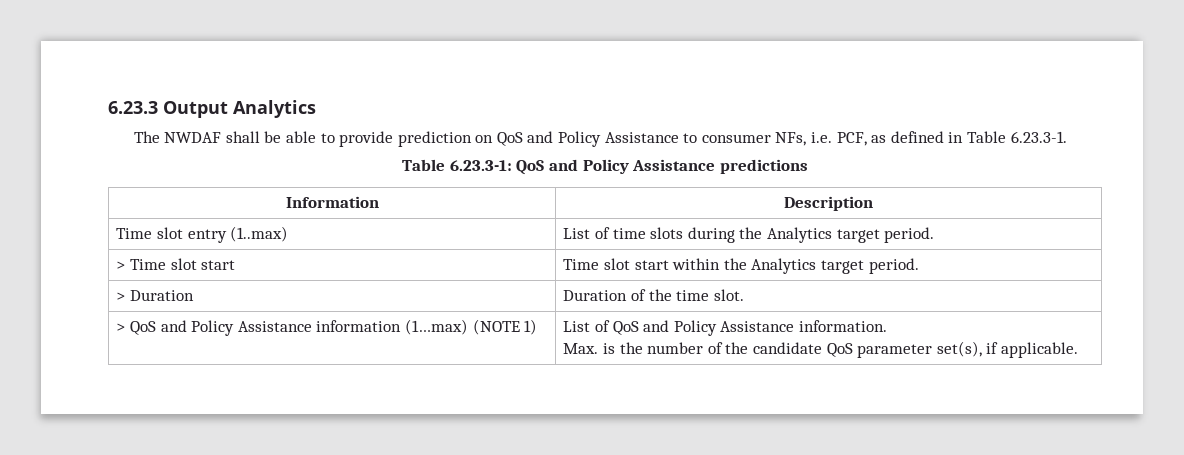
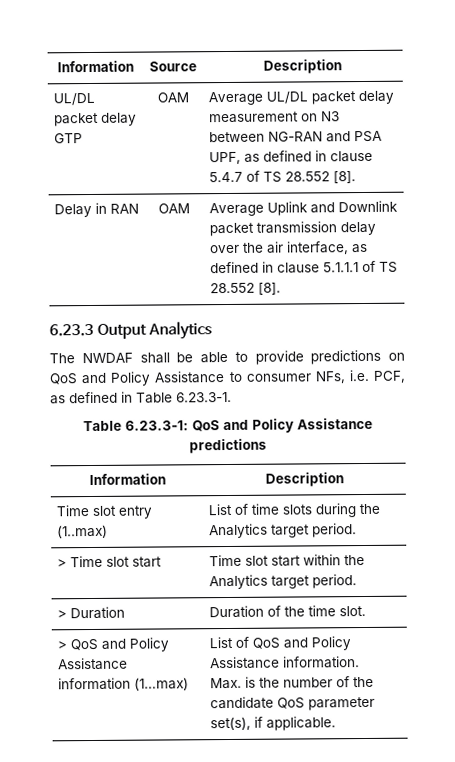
+ Information | Source | Description
+ UL/DL packet delay GTP | OAM | Average UL/DL packet delay measurement on N3 between NG-RAN and PSA UPF, as defined in clause 5.4.7 of TS 28.552 [8].
+ Delay in RAN | OAM | Average Uplink and Downlink packet transmission delay over the air interface, as defined in clause 5.1.1.1 of TS 28.552 [8].
- The NWDAF shall be able to provide prediction on QoS and Policy Assistance to consumer NFs, i.e. PCF, as defined in Table 6.23.3-1.
+ The NWDAF shall be able to provide predictions on QoS and Policy Assistance to consumer NFs, i.e. PCF, as defined in Table 6.23.3-1.
- > QoS and Policy Assistance information (1…max) (NOTE 1) | List of QoS and Policy Assistance information.
+ > QoS and Policy Assistance information (1…max) | List of QoS and Policy Assistance information.

